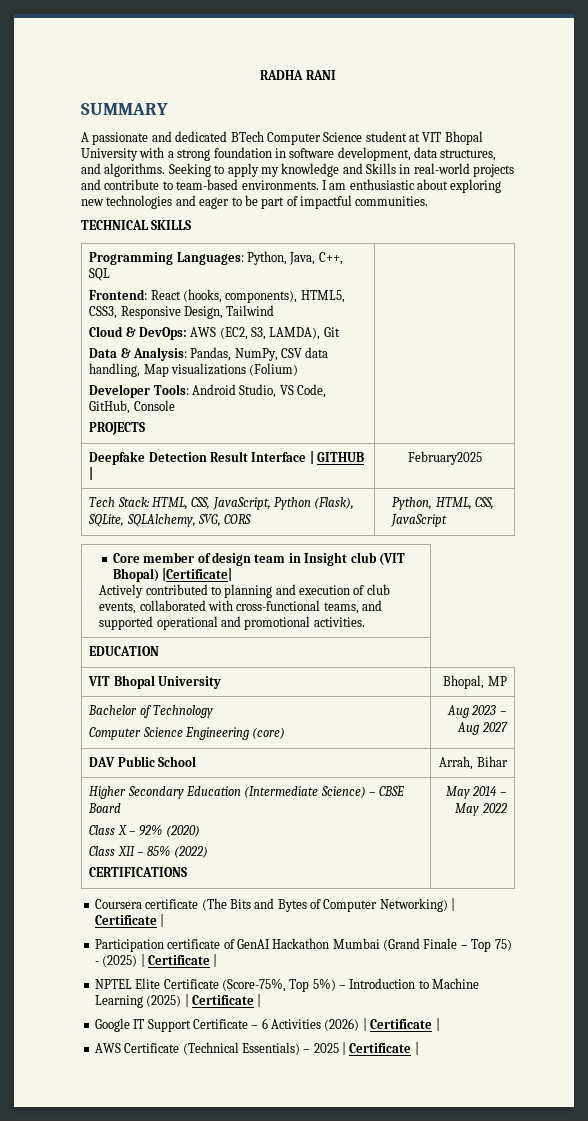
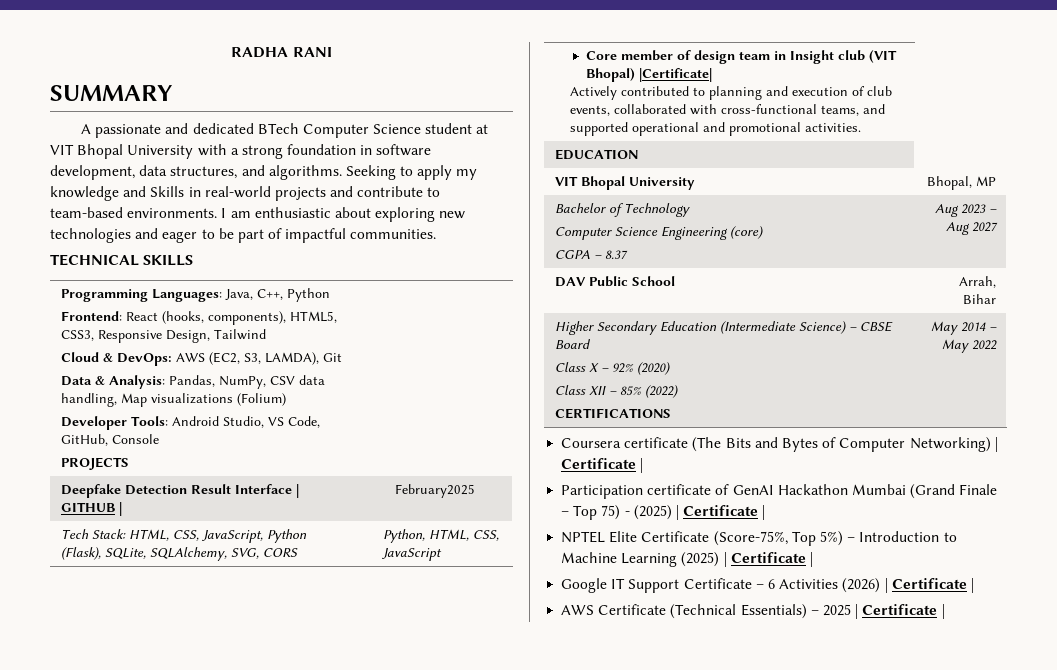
- Programming Languages: Python, Java, C++, SQL
+ Programming Languages: Java, C++, Python
  Bachelor of Technology
- Computer Science Engineering (core) | Aug 2023 – Aug 2027
+ Computer Science Engineering (core)
+ CGPA – 8.37 | Aug 2023 – Aug 2027

